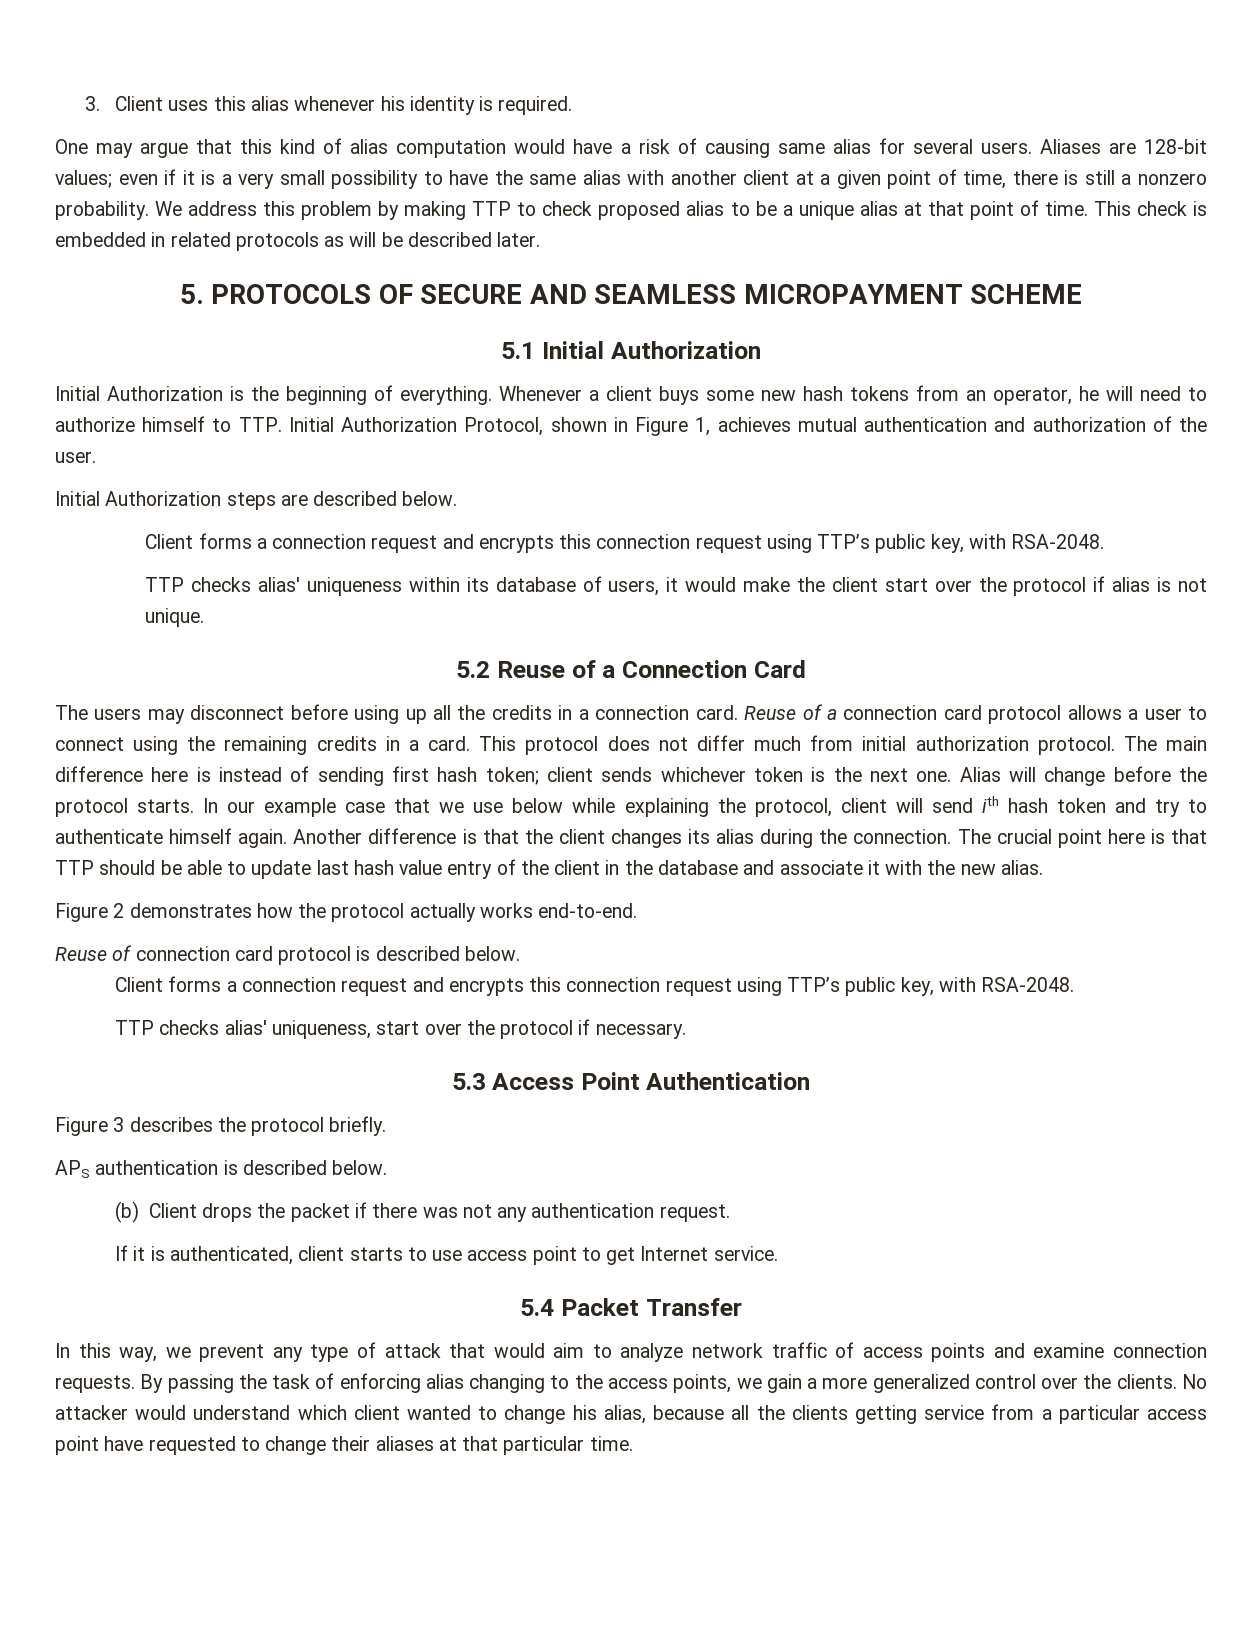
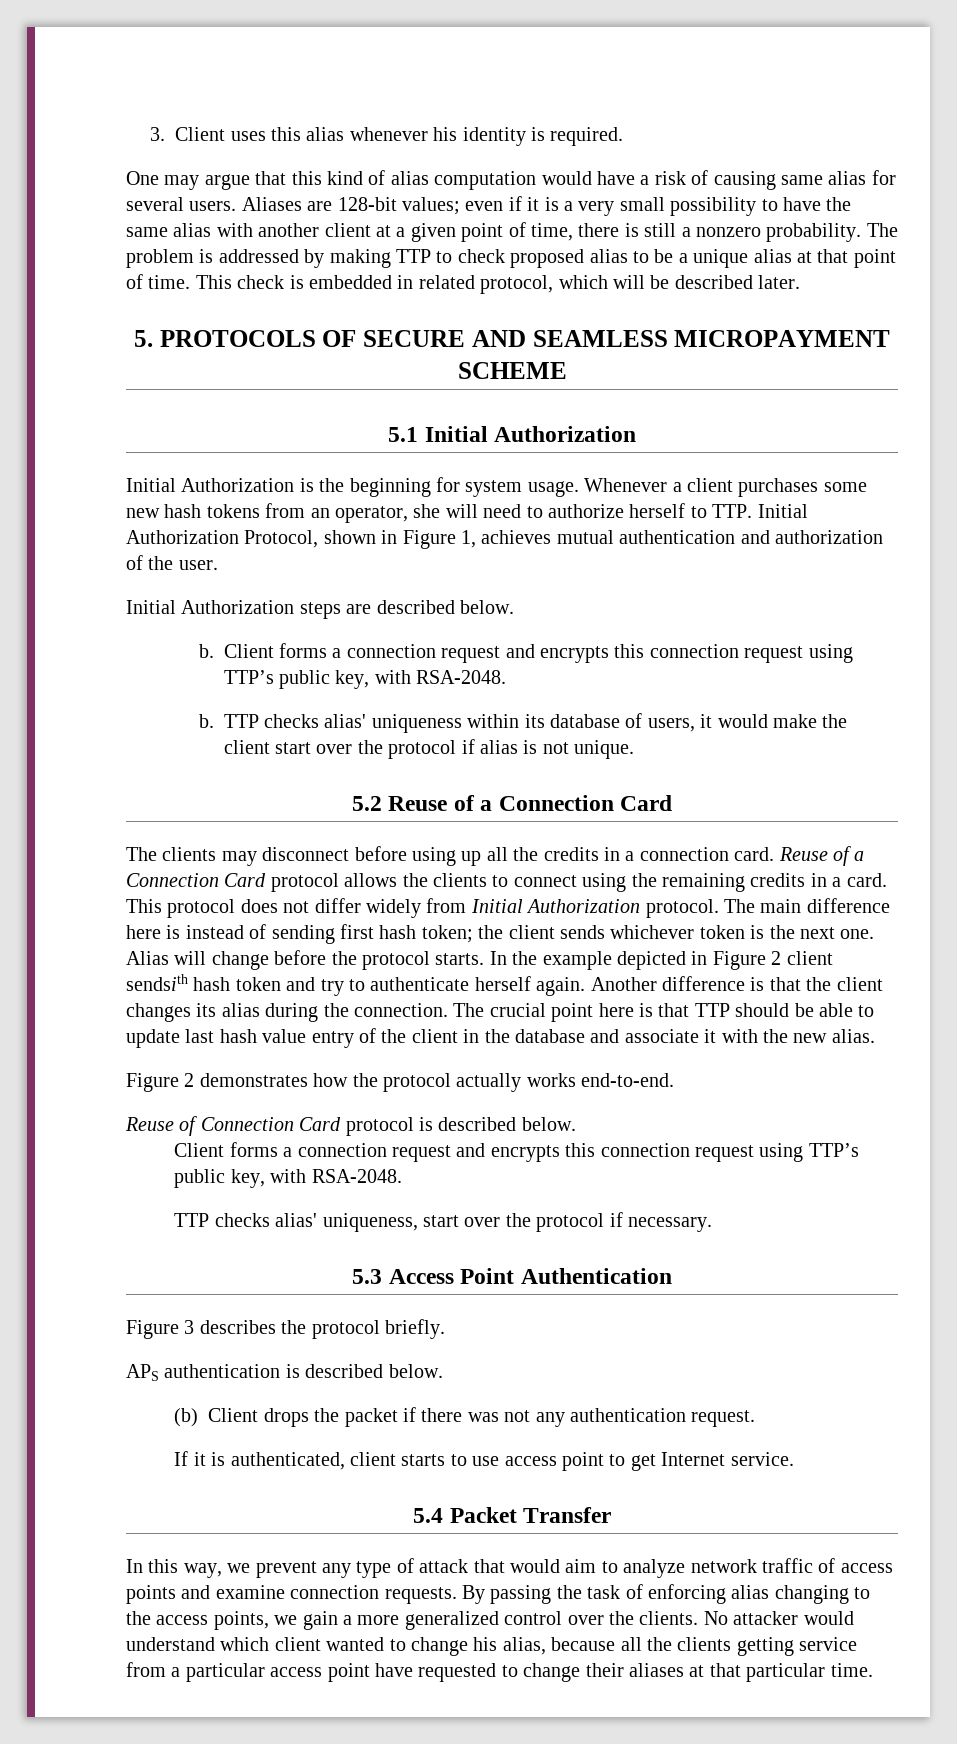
- We address this problem by making TTP to check proposed alias to be a unique alias at that point of time.
+ The problem is addressed by making TTP to check proposed alias to be a unique alias at that point of time.
- This check is embedded in related protocols as will be described later.
+ This check is embedded in related protocol, which will be described later.
- Initial Authorization is the beginning of everything.
+ Initial Authorization is the beginning for system usage.
- Whenever a client buys some new hash tokens from an operator, he will need to authorize himself to TTP. Initial Authorization Protocol, shown in Figure 1, achieves mutual authentication and authorization of the user.
+ Whenever a client purchases some new hash tokens from an operator, she will need to authorize herself to TTP. Initial Authorization Protocol, shown in Figure 1, achieves mutual authentication and authorization of the user.
  Initial Authorization steps are described below.
- Client forms a connection request and encrypts this connection request using TTP’s public key, with RSA-2048.
- TTP checks alias' uniqueness within its database of users, it would make the client start over the protocol if alias is not unique.
+ b. Client forms a connection request and encrypts this connection request using TTP’s public key, with RSA-2048.
+ b. TTP checks alias' uniqueness within its database of users, it would make the client start over the protocol if alias is not unique.
- The users may disconnect before using up all the credits in a connection card.
+ The clients may disconnect before using up all the credits in a connection card.
- Reuse of a connection card protocol allows a user to connect using the remaining credits in a card.
+ Reuse of a Connection Card protocol allows the clients to connect using the remaining credits in a card.
- This protocol does not differ much from initial authorization protocol.
+ This protocol does not differ widely from Initial Authorization protocol.
- The main difference here is instead of sending first hash token; client sends whichever token is the next one.
+ The main difference here is instead of sending first hash token; the client sends whichever token is the next one.
- In our example case that we use below while explaining the protocol, client will send ith hash token and try to authenticate himself again.
+ In the example depicted in Figure 2 client sendsith hash token and try to authenticate herself again.
- Reuse of connection card protocol is described below.
+ Reuse of Connection Card protocol is described below.

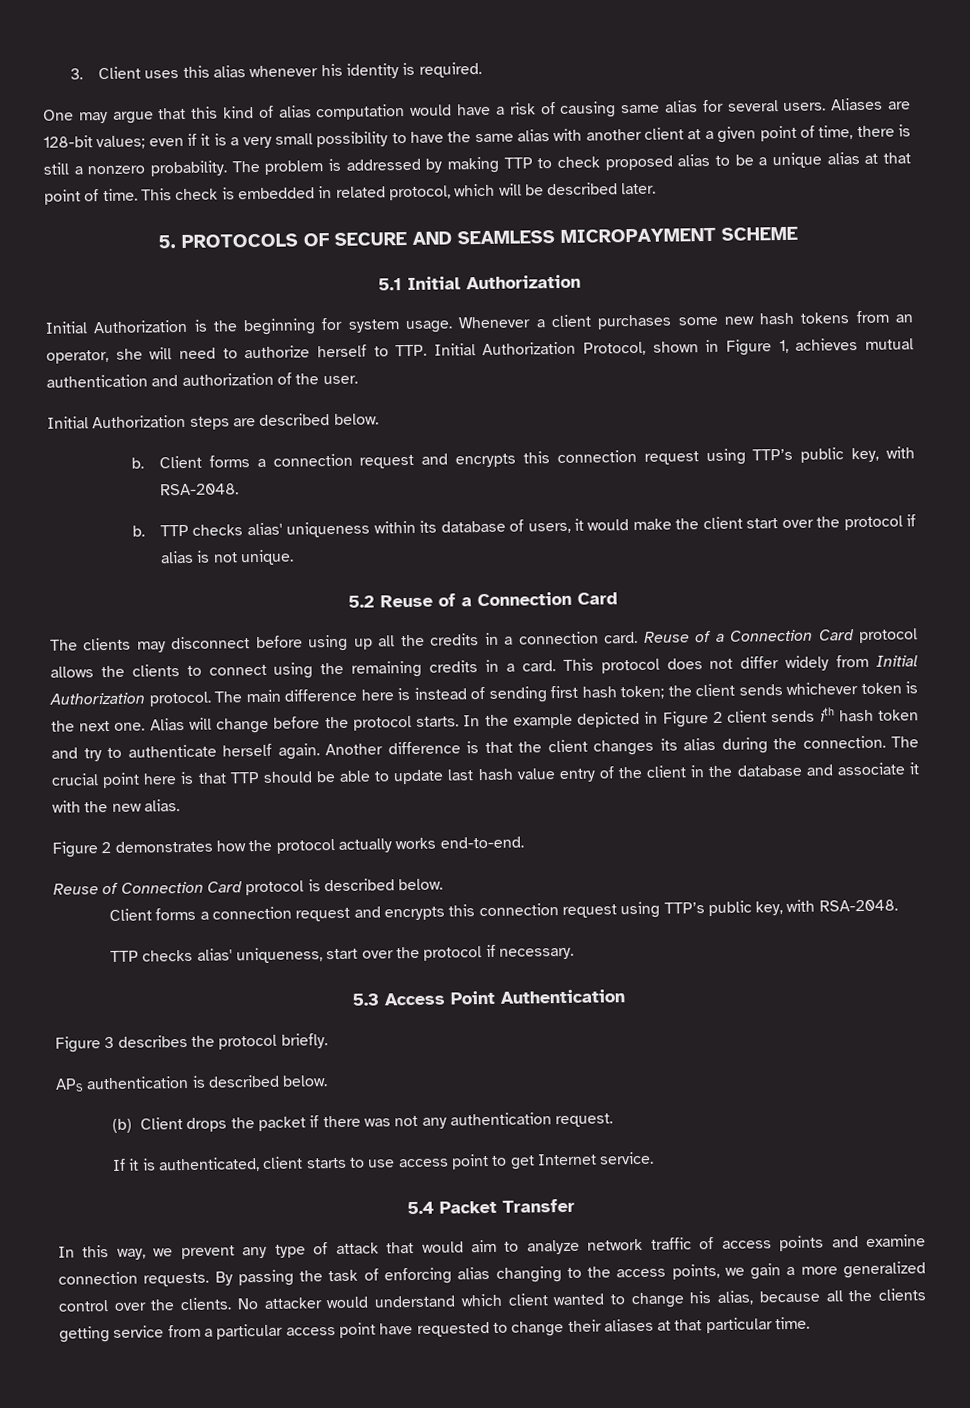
- In the example depicted in Figure 2 client sendsith hash token and try to authenticate herself again.
+ In the example depicted in Figure 2 client sends ith hash token and try to authenticate herself again.

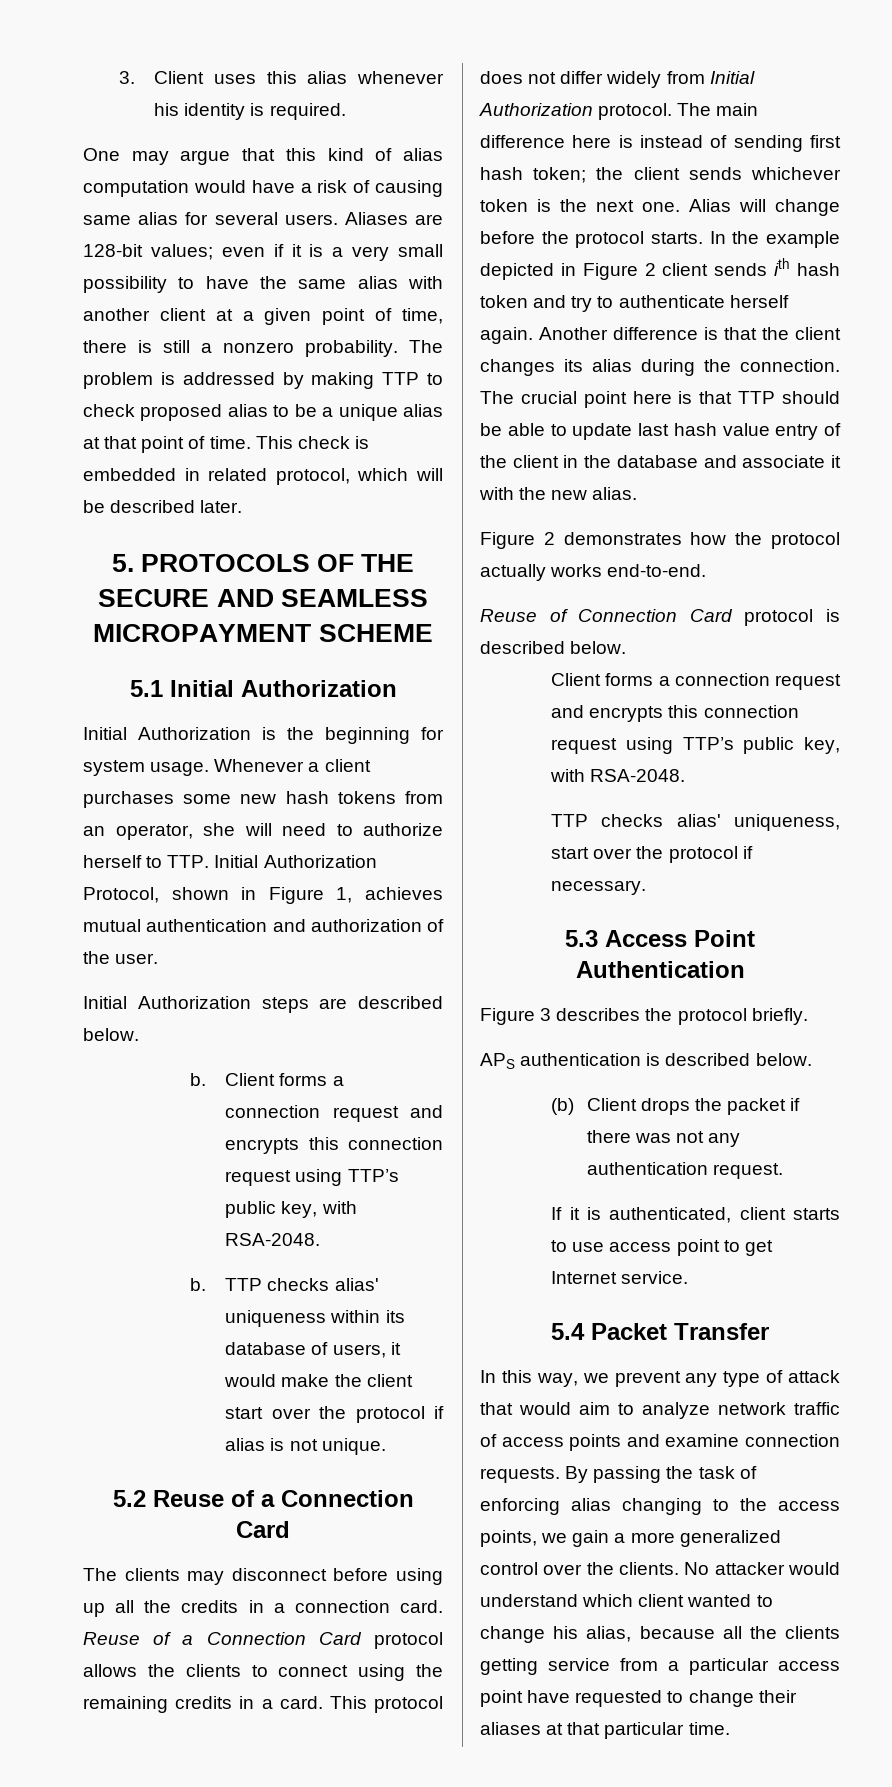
- 5. PROTOCOLS OF SECURE AND SEAMLESS MICROPAYMENT SCHEME
+ 5. PROTOCOLS OF THE SECURE AND SEAMLESS MICROPAYMENT SCHEME

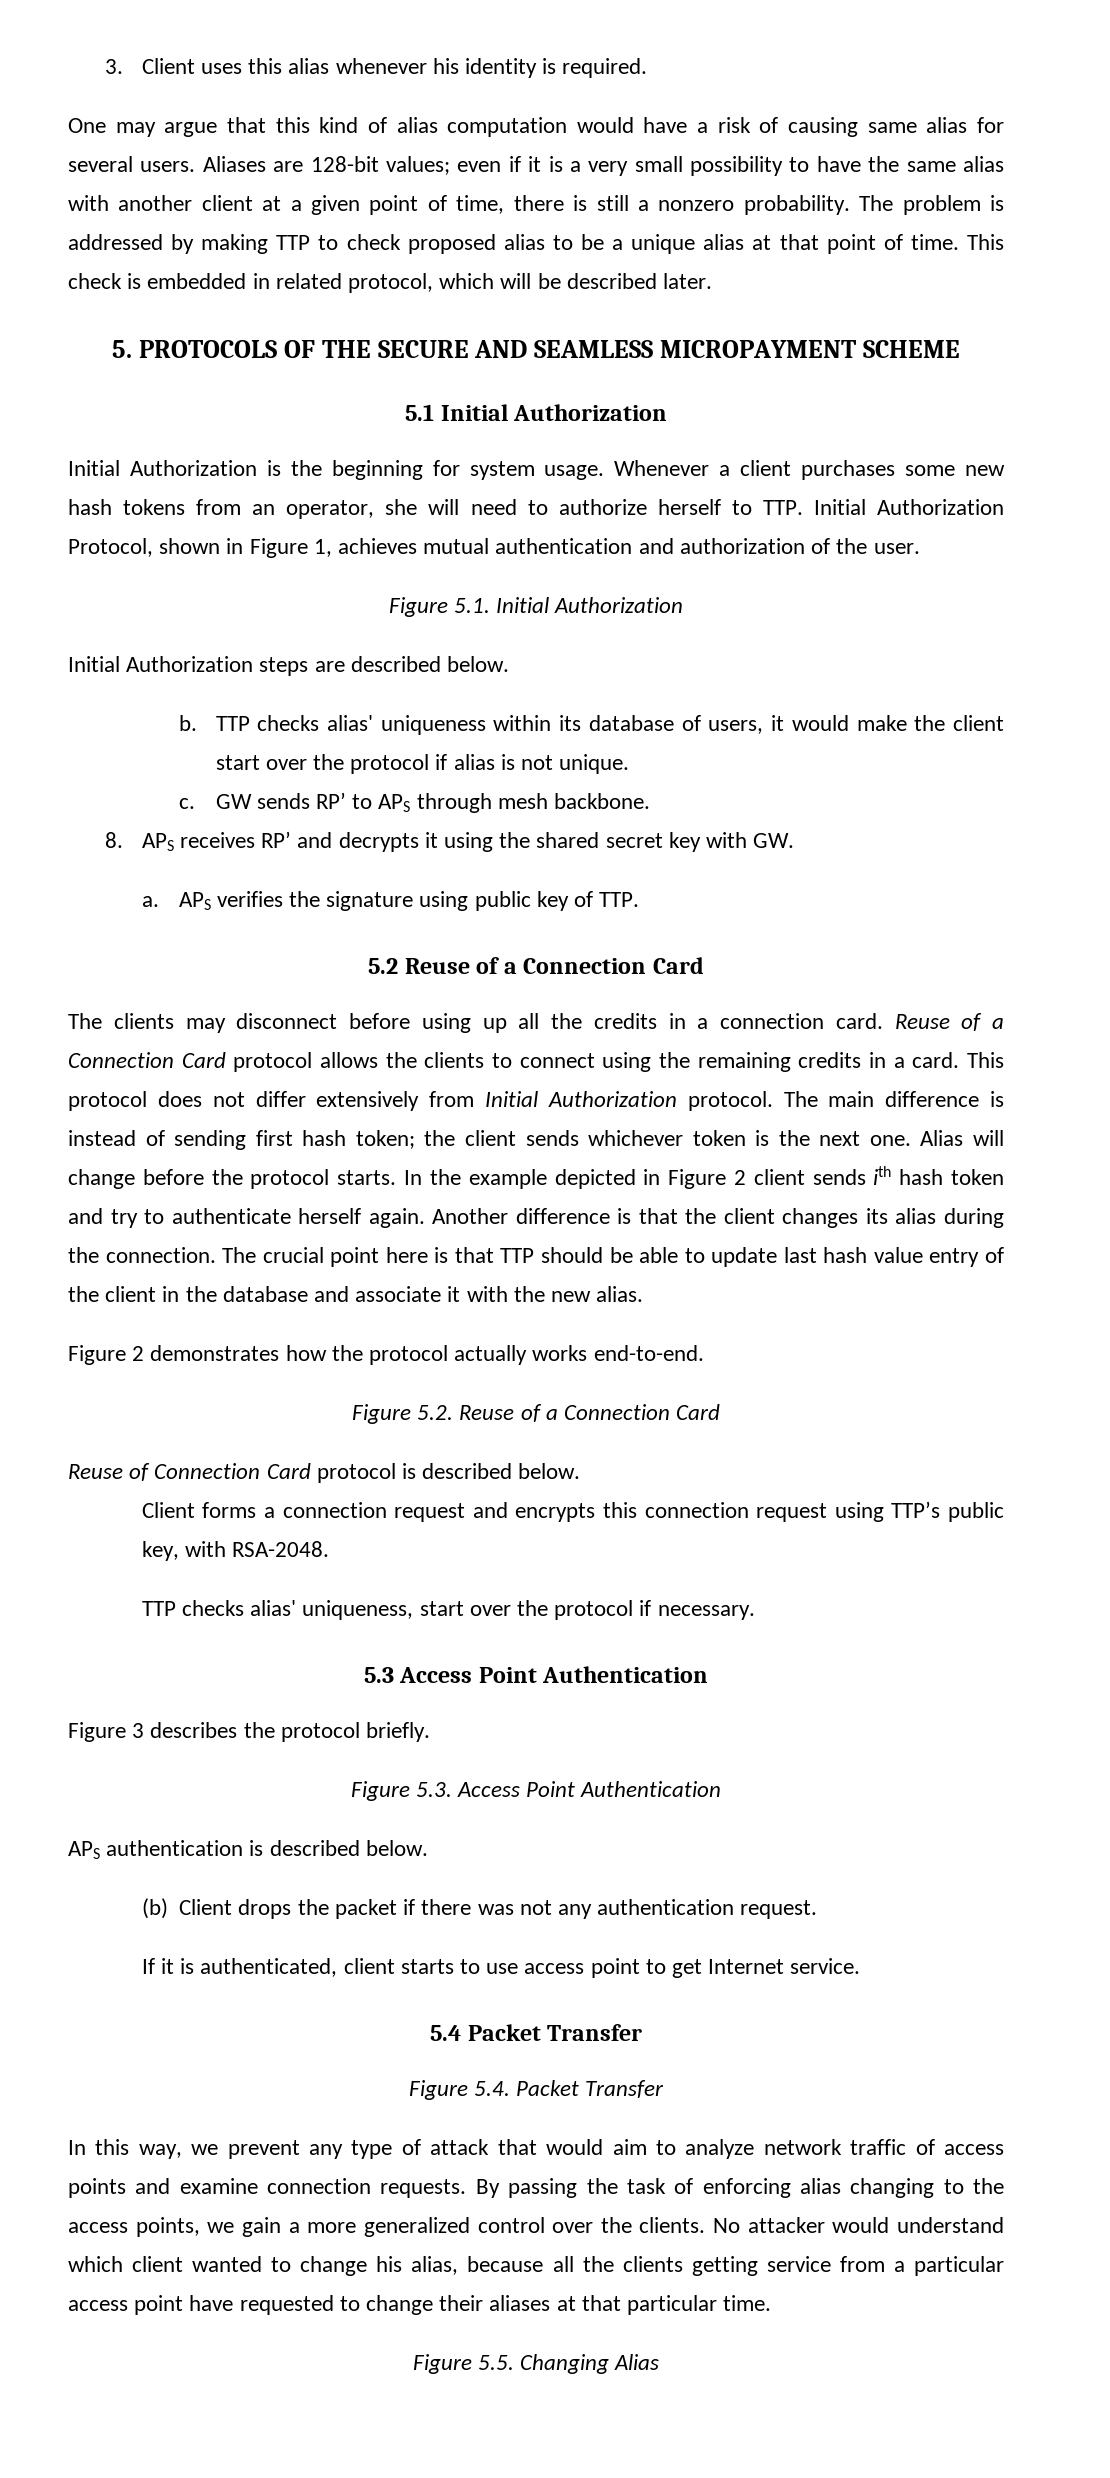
+ Figure 5.1. Initial Authorization
- b. Client forms a connection request and encrypts this connection request using TTP’s public key, with RSA-2048.
+ c. GW sends RP’ to APS through mesh backbone.
+ 8. APS receives RP’ and decrypts it using the shared secret key with GW.
+ a. APS verifies the signature using public key of TTP.
- This protocol does not differ widely from Initial Authorization protocol.
+ This protocol does not differ extensively from Initial Authorization protocol.
- The main difference here is instead of sending first hash token; the client sends whichever token is the next one.
+ The main difference is instead of sending first hash token; the client sends whichever token is the next one.
+ Figure 5.2. Reuse of a Connection Card
+ Figure 5.3. Access Point Authentication
+ Figure 5.4. Packet Transfer
+ Figure 5.5. Changing Alias

